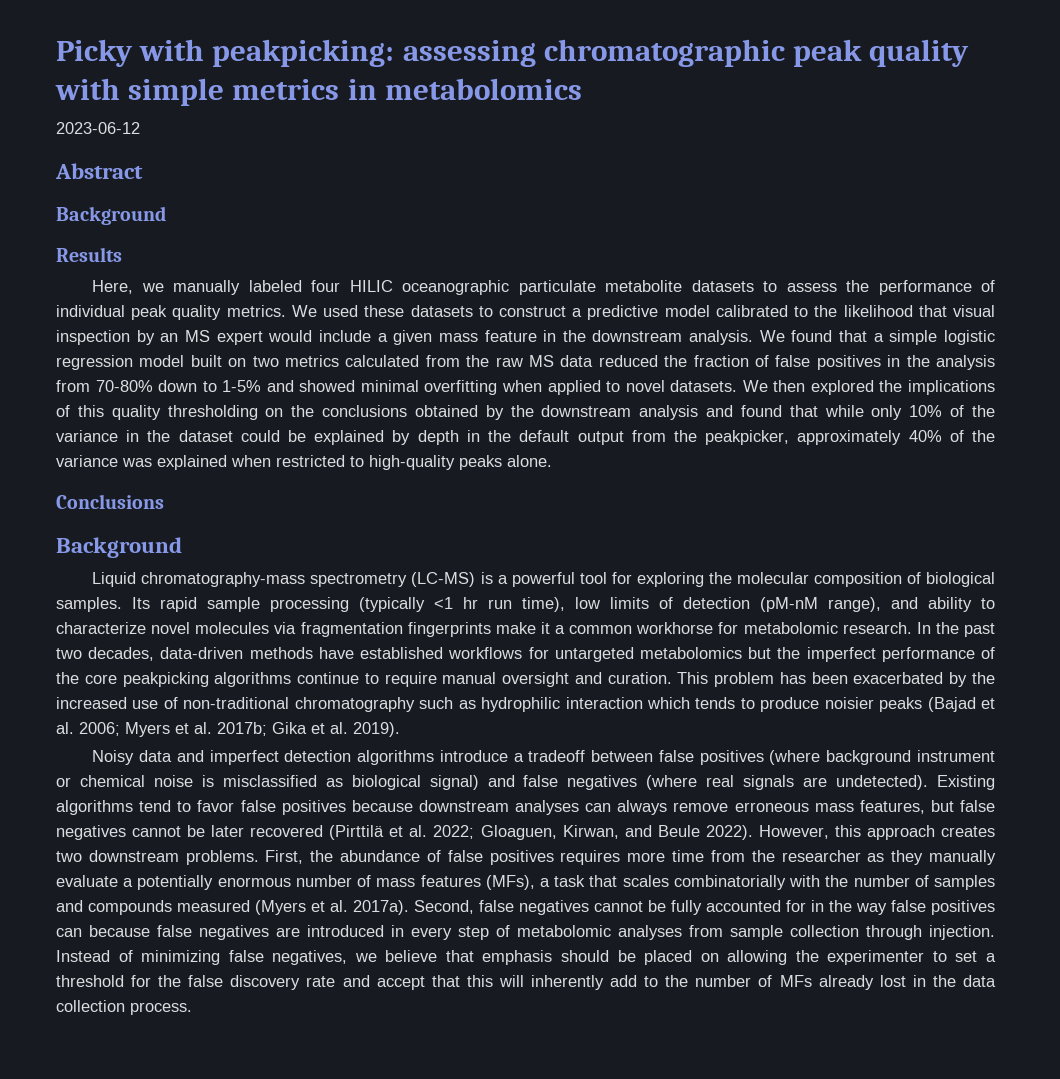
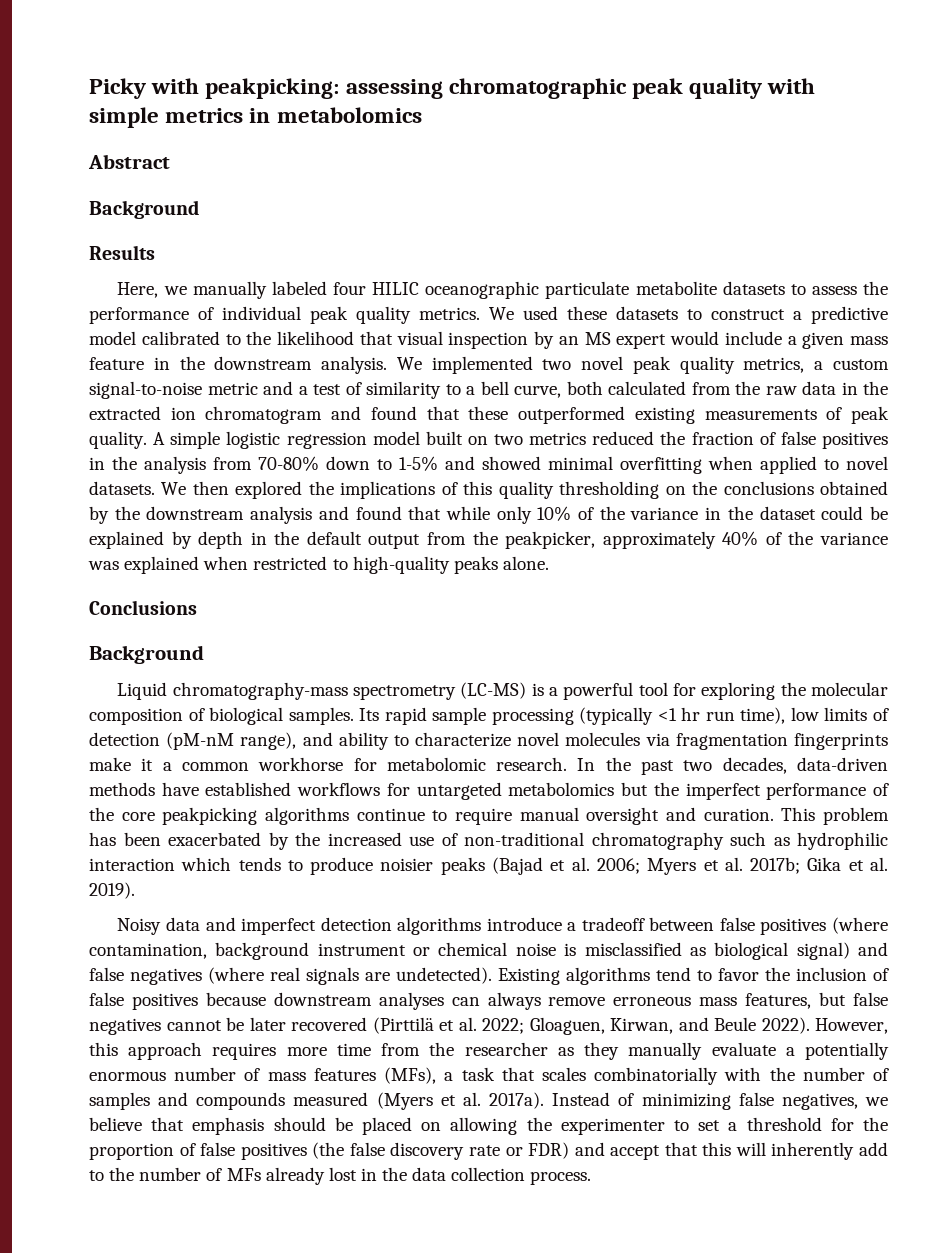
- 2023-06-12
- We found that a simple logistic regression model built on two metrics calculated from the raw MS data reduced the fraction of false positives in the analysis from 70-80% down to 1-5% and showed minimal overfitting when applied to novel datasets.
+ We implemented two novel peak quality metrics, a custom signal-to-noise metric and a test of similarity to a bell curve, both calculated from the raw data in the extracted ion chromatogram and found that these outperformed existing measurements of peak quality. A simple logistic regression model built on two metrics reduced the fraction of false positives in the analysis from 70-80% down to 1-5% and showed minimal overfitting when applied to novel datasets.
- Noisy data and imperfect detection algorithms introduce a tradeoff between false positives (where background instrument or chemical noise is misclassified as biological signal) and false negatives (where real signals are undetected).
+ Noisy data and imperfect detection algorithms introduce a tradeoff between false positives (where contamination, background instrument or chemical noise is misclassified as biological signal) and false negatives (where real signals are undetected).
- Existing algorithms tend to favor false positives because downstream analyses can always remove erroneous mass features, but false negatives cannot be later recovered (Pirttilä et al. 2022; Gloaguen, Kirwan, and Beule 2022).
+ Existing algorithms tend to favor the inclusion of false positives because downstream analyses can always remove erroneous mass features, but false negatives cannot be later recovered (Pirttilä et al. 2022; Gloaguen, Kirwan, and Beule 2022).
- However, this approach creates two downstream problems. First, the abundance of false positives requires more time from the researcher as they manually evaluate a potentially enormous number of mass features (MFs), a task that scales combinatorially with the number of samples and compounds measured (Myers et al. 2017a).
+ However, this approach requires more time from the researcher as they manually evaluate a potentially enormous number of mass features (MFs), a task that scales combinatorially with the number of samples and compounds measured (Myers et al. 2017a).
- Second, false negatives cannot be fully accounted for in the way false positives can because false negatives are introduced in every step of metabolomic analyses from sample collection through injection.
- Instead of minimizing false negatives, we believe that emphasis should be placed on allowing the experimenter to set a threshold for the false discovery rate and accept that this will inherently add to the number of MFs already lost in the data collection process.
+ Instead of minimizing false negatives, we believe that emphasis should be placed on allowing the experimenter to set a threshold for the proportion of false positives (the false discovery rate or FDR) and accept that this will inherently add to the number of MFs already lost in the data collection process.

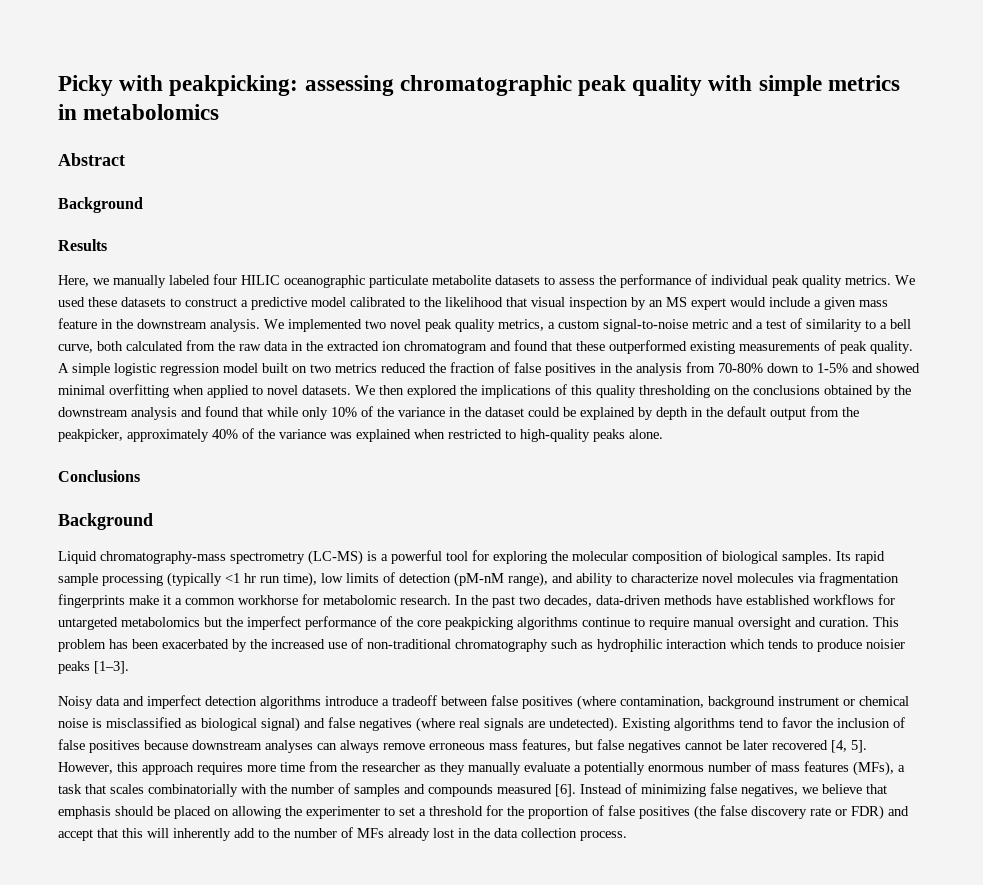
- This problem has been exacerbated by the increased use of non-traditional chromatography such as hydrophilic interaction which tends to produce noisier peaks (Bajad et al. 2006; Myers et al. 2017b; Gika et al. 2019).
+ This problem has been exacerbated by the increased use of non-traditional chromatography such as hydrophilic interaction which tends to produce noisier peaks [1–3].
- Existing algorithms tend to favor the inclusion of false positives because downstream analyses can always remove erroneous mass features, but false negatives cannot be later recovered (Pirttilä et al. 2022; Gloaguen, Kirwan, and Beule 2022).
+ Existing algorithms tend to favor the inclusion of false positives because downstream analyses can always remove erroneous mass features, but false negatives cannot be later recovered [4, 5].
- However, this approach requires more time from the researcher as they manually evaluate a potentially enormous number of mass features (MFs), a task that scales combinatorially with the number of samples and compounds measured (Myers et al. 2017a).
+ However, this approach requires more time from the researcher as they manually evaluate a potentially enormous number of mass features (MFs), a task that scales combinatorially with the number of samples and compounds measured [6].

